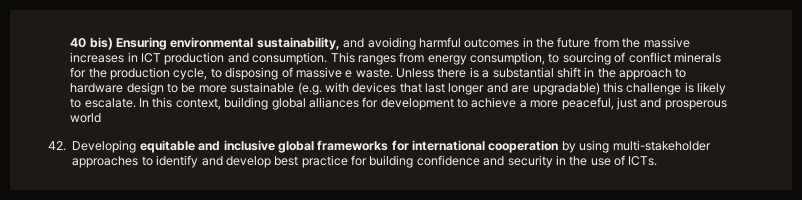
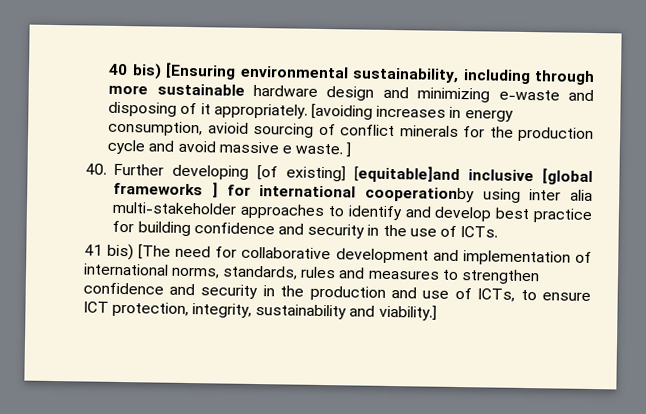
- 40 bis) Ensuring environmental sustainability, and avoiding harmful outcomes in the future from the massive increases in ICT production and consumption. This ranges from energy consumption, to sourcing of conflict minerals for the production cycle, to disposing of massive e waste. Unless there is a substantial shift in the approach to hardware design to be more sustainable (e.g. with devices that last longer and are upgradable) this challenge is likely to escalate. In this context, building global alliances for development to achieve a more peaceful, just and prosperous world
- 42. Developing equitable and inclusive global frameworks for international cooperation by using multi-stakeholder approaches to identify and develop best practice for building confidence and security in the use of ICTs.
+ 40 bis) [Ensuring environmental sustainability, including through more sustainable hardware design and minimizing e-waste and disposing of it appropriately. [avoiding increases in energy consumption, avioid sourcing of conflict minerals for the production cycle and avoid massive e waste. ]
+ 40. Further developing [of existing] [equitable]and inclusive [global frameworks ] for international cooperationby using inter alia multi-stakeholder approaches to identify and develop best practice for building confidence and security in the use of ICTs.
+ 41 bis) [The need for collaborative development and implementation of international norms, standards, rules and measures to strengthen confidence and security in the production and use of ICTs, to ensure ICT protection, integrity, sustainability and viability.]

